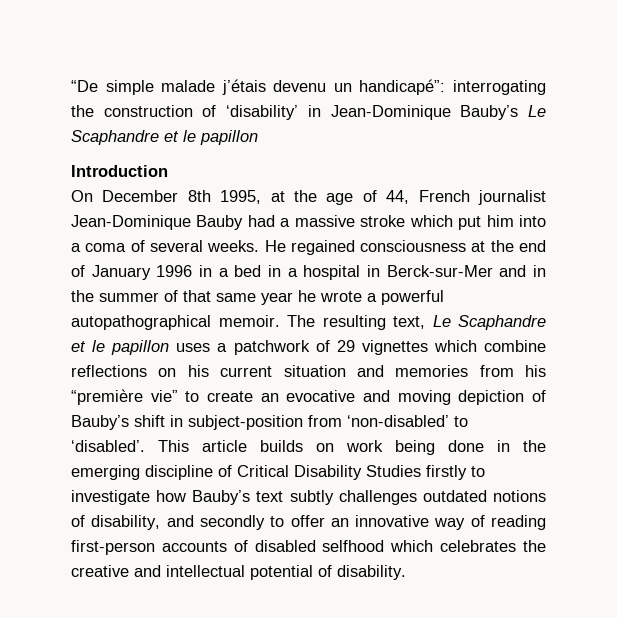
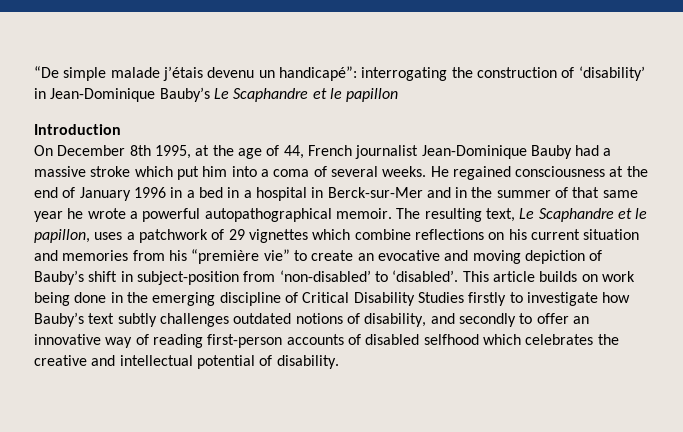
- The resulting text, Le Scaphandre et le papillon uses a patchwork of 29 vignettes which combine reflections on his current situation and memories from his “première vie” to create an evocative and moving depiction of Bauby’s shift in subject-position from ‘non-disabled’ to ‘disabled’.
+ The resulting text, Le Scaphandre et le papillon, uses a patchwork of 29 vignettes which combine reflections on his current situation and memories from his “première vie” to create an evocative and moving depiction of Bauby’s shift in subject-position from ‘non-disabled’ to ‘disabled’.

